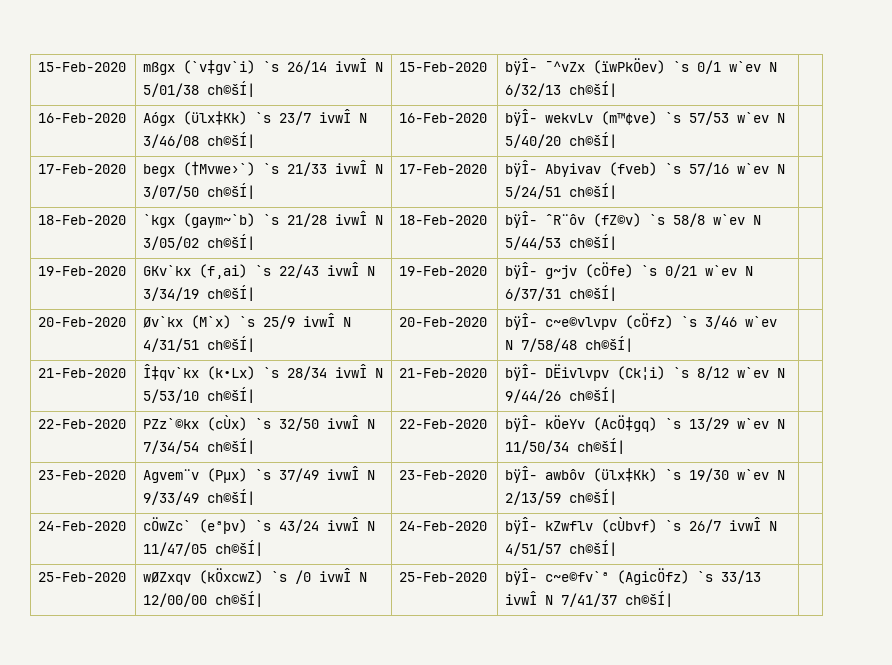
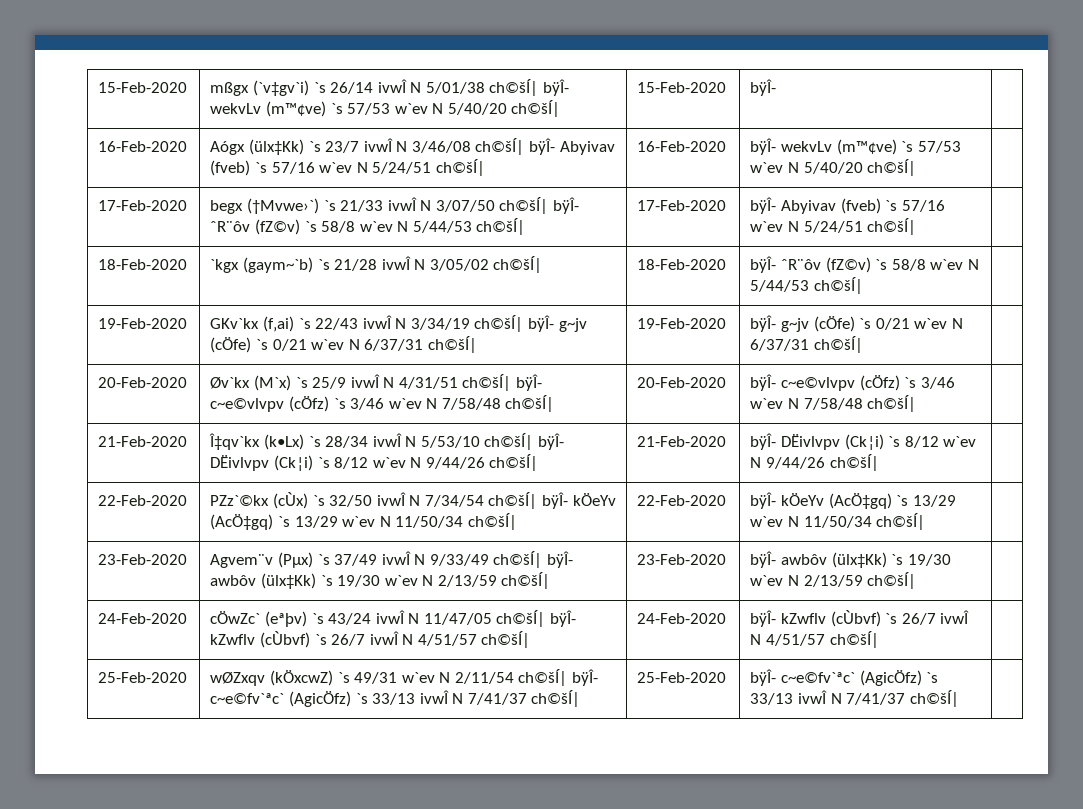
- 15-Feb-2020 | mßgx (`v‡gv`i) `s 26/14 ivwÎ N 5/01/38 ch©šÍ| | 15-Feb-2020 | bÿÎ- ¯^vZx (ïwPkÖev) `s 0/1 w`ev N 6/32/13 ch©šÍ| |
+ 15-Feb-2020 | mßgx (`v‡gv`i) `s 26/14 ivwÎ N 5/01/38 ch©šÍ| bÿÎ- wekvLv (m™¢ve) `s 57/53 w`ev N 5/40/20 ch©šÍ| | 15-Feb-2020 | bÿÎ- |
- 16-Feb-2020 | Aógx (ülx‡Kk) `s 23/7 ivwÎ N 3/46/08 ch©šÍ| | 16-Feb-2020 | bÿÎ- wekvLv (m™¢ve) `s 57/53 w`ev N 5/40/20 ch©šÍ| |
+ 16-Feb-2020 | Aógx (ülx‡Kk) `s 23/7 ivwÎ N 3/46/08 ch©šÍ| bÿÎ- Abyivav (fveb) `s 57/16 w`ev N 5/24/51 ch©šÍ| | 16-Feb-2020 | bÿÎ- wekvLv (m™¢ve) `s 57/53 w`ev N 5/40/20 ch©šÍ| |
- 17-Feb-2020 | begx (†Mvwe›`) `s 21/33 ivwÎ N 3/07/50 ch©šÍ| | 17-Feb-2020 | bÿÎ- Abyivav (fveb) `s 57/16 w`ev N 5/24/51 ch©šÍ| |
+ 17-Feb-2020 | begx (†Mvwe›`) `s 21/33 ivwÎ N 3/07/50 ch©šÍ| bÿÎ- ˆR¨ôv (fZ©v) `s 58/8 w`ev N 5/44/53 ch©šÍ| | 17-Feb-2020 | bÿÎ- Abyivav (fveb) `s 57/16 w`ev N 5/24/51 ch©šÍ| |
- 19-Feb-2020 | GKv`kx (f‚ai) `s 22/43 ivwÎ N 3/34/19 ch©šÍ| | 19-Feb-2020 | bÿÎ- g~jv (cÖfe) `s 0/21 w`ev N 6/37/31 ch©šÍ| |
+ 19-Feb-2020 | GKv`kx (f‚ai) `s 22/43 ivwÎ N 3/34/19 ch©šÍ| bÿÎ- g~jv (cÖfe) `s 0/21 w`ev N 6/37/31 ch©šÍ| | 19-Feb-2020 | bÿÎ- g~jv (cÖfe) `s 0/21 w`ev N 6/37/31 ch©šÍ| |
- 20-Feb-2020 | Øv`kx (M`x) `s 25/9 ivwÎ N 4/31/51 ch©šÍ| | 20-Feb-2020 | bÿÎ- c~e©vlvpv (cÖfz) `s 3/46 w`ev N 7/58/48 ch©šÍ| |
+ 20-Feb-2020 | Øv`kx (M`x) `s 25/9 ivwÎ N 4/31/51 ch©šÍ| bÿÎ- c~e©vlvpv (cÖfz) `s 3/46 w`ev N 7/58/48 ch©šÍ| | 20-Feb-2020 | bÿÎ- c~e©vlvpv (cÖfz) `s 3/46 w`ev N 7/58/48 ch©šÍ| |
- 21-Feb-2020 | Î‡qv`kx (k•Lx) `s 28/34 ivwÎ N 5/53/10 ch©šÍ| | 21-Feb-2020 | bÿÎ- DËivlvpv (Ck¦i) `s 8/12 w`ev N 9/44/26 ch©šÍ| |
+ 21-Feb-2020 | Î‡qv`kx (k•Lx) `s 28/34 ivwÎ N 5/53/10 ch©šÍ| bÿÎ- DËivlvpv (Ck¦i) `s 8/12 w`ev N 9/44/26 ch©šÍ| | 21-Feb-2020 | bÿÎ- DËivlvpv (Ck¦i) `s 8/12 w`ev N 9/44/26 ch©šÍ| |
- 22-Feb-2020 | PZz`©kx (cÙx) `s 32/50 ivwÎ N 7/34/54 ch©šÍ| | 22-Feb-2020 | bÿÎ- kÖeYv (AcÖ‡gq) `s 13/29 w`ev N 11/50/34 ch©šÍ| |
+ 22-Feb-2020 | PZz`©kx (cÙx) `s 32/50 ivwÎ N 7/34/54 ch©šÍ| bÿÎ- kÖeYv (AcÖ‡gq) `s 13/29 w`ev N 11/50/34 ch©šÍ| | 22-Feb-2020 | bÿÎ- kÖeYv (AcÖ‡gq) `s 13/29 w`ev N 11/50/34 ch©šÍ| |
- 23-Feb-2020 | Agvem¨v (Pµx) `s 37/49 ivwÎ N 9/33/49 ch©šÍ| | 23-Feb-2020 | bÿÎ- awbôv (ülx‡Kk) `s 19/30 w`ev N 2/13/59 ch©šÍ| |
+ 23-Feb-2020 | Agvem¨v (Pµx) `s 37/49 ivwÎ N 9/33/49 ch©šÍ| bÿÎ- awbôv (ülx‡Kk) `s 19/30 w`ev N 2/13/59 ch©šÍ| | 23-Feb-2020 | bÿÎ- awbôv (ülx‡Kk) `s 19/30 w`ev N 2/13/59 ch©šÍ| |
- 24-Feb-2020 | cÖwZc` (eªþv) `s 43/24 ivwÎ N 11/47/05 ch©šÍ| | 24-Feb-2020 | bÿÎ- kZwflv (cÙbvf) `s 26/7 ivwÎ N 4/51/57 ch©šÍ| |
+ 24-Feb-2020 | cÖwZc` (eªþv) `s 43/24 ivwÎ N 11/47/05 ch©šÍ| bÿÎ- kZwflv (cÙbvf) `s 26/7 ivwÎ N 4/51/57 ch©šÍ| | 24-Feb-2020 | bÿÎ- kZwflv (cÙbvf) `s 26/7 ivwÎ N 4/51/57 ch©šÍ| |
- 25-Feb-2020 | wØZxqv (kÖxcwZ) `s /0 ivwÎ N 12/00/00 ch©šÍ| | 25-Feb-2020 | bÿÎ- c~e©fv`ª (AgicÖfz) `s 33/13 ivwÎ N 7/41/37 ch©šÍ| |
+ 25-Feb-2020 | wØZxqv (kÖxcwZ) `s 49/31 w`ev N 2/11/54 ch©šÍ| bÿÎ- c~e©fv`ªc` (AgicÖfz) `s 33/13 ivwÎ N 7/41/37 ch©šÍ| | 25-Feb-2020 | bÿÎ- c~e©fv`ªc` (AgicÖfz) `s 33/13 ivwÎ N 7/41/37 ch©šÍ| |

